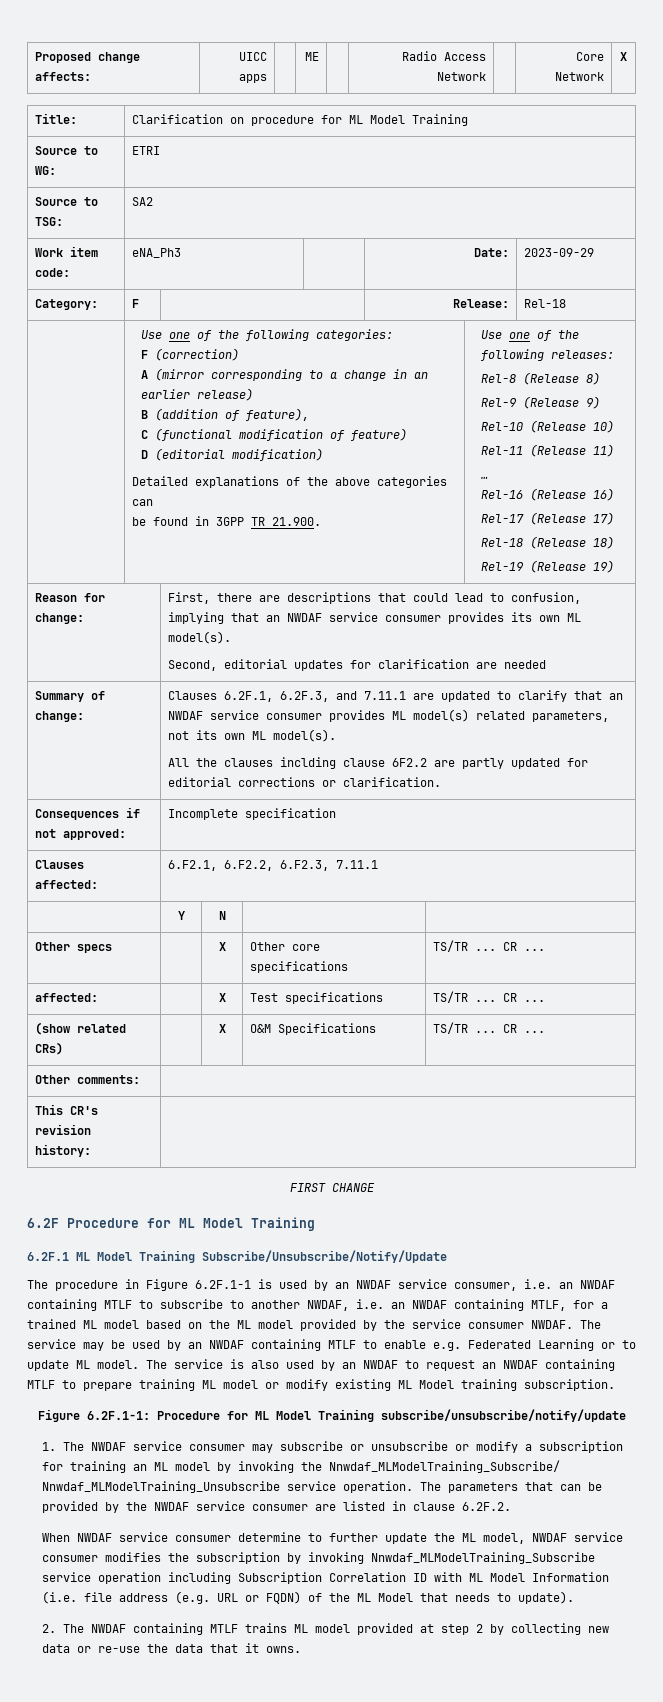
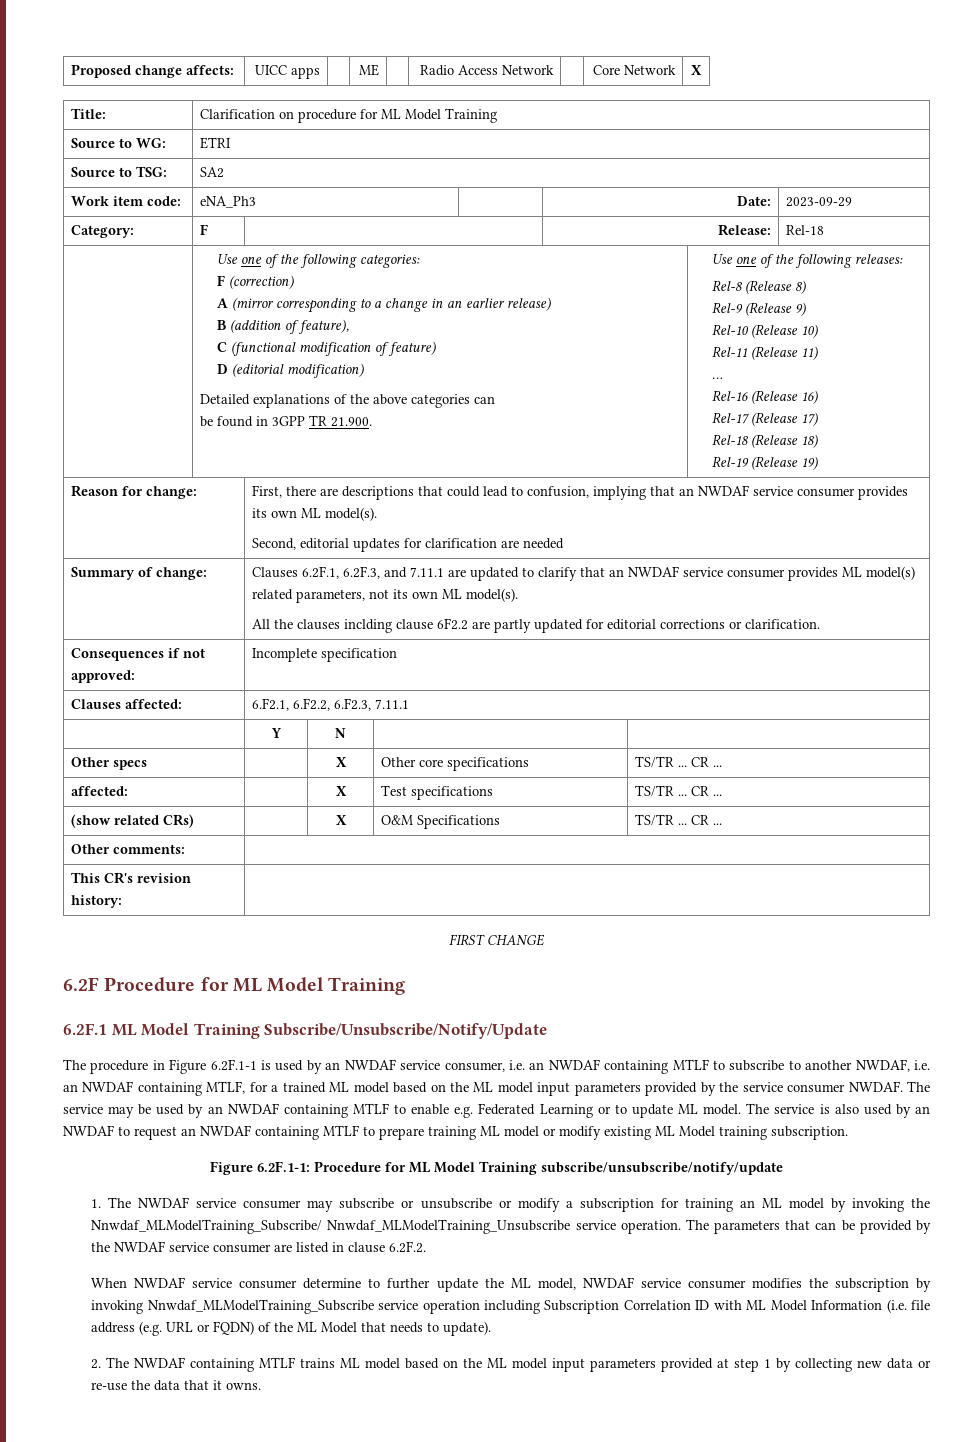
- The procedure in Figure 6.2F.1-1 is used by an NWDAF service consumer, i.e. an NWDAF containing MTLF to subscribe to another NWDAF, i.e. an NWDAF containing MTLF, for a trained ML model based on the ML model provided by the service consumer NWDAF.
+ The procedure in Figure 6.2F.1-1 is used by an NWDAF service consumer, i.e. an NWDAF containing MTLF to subscribe to another NWDAF, i.e. an NWDAF containing MTLF, for a trained ML model based on the ML model input parameters provided by the service consumer NWDAF.
- 2. The NWDAF containing MTLF trains ML model provided at step 2 by collecting new data or re-use the data that it owns.
+ 2. The NWDAF containing MTLF trains ML model based on the ML model input parameters provided at step 1 by collecting new data or re-use the data that it owns.

